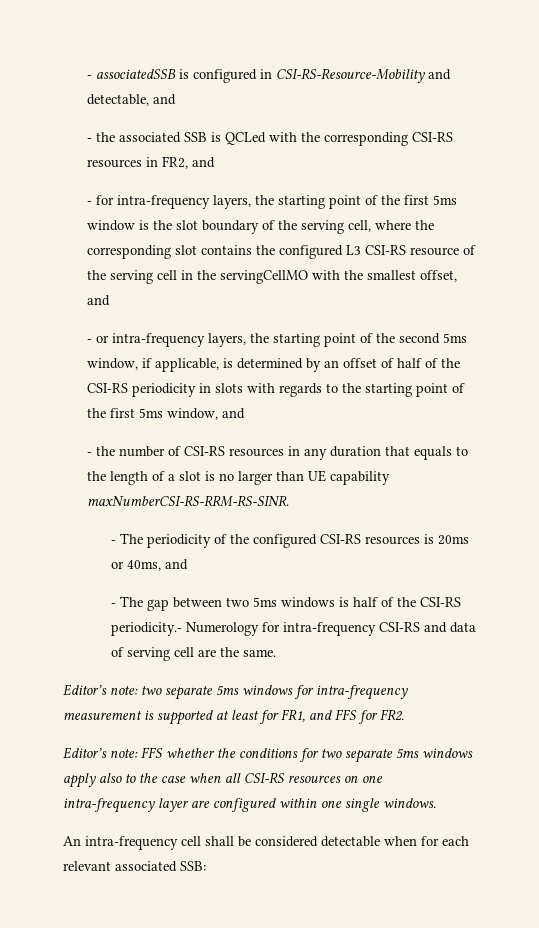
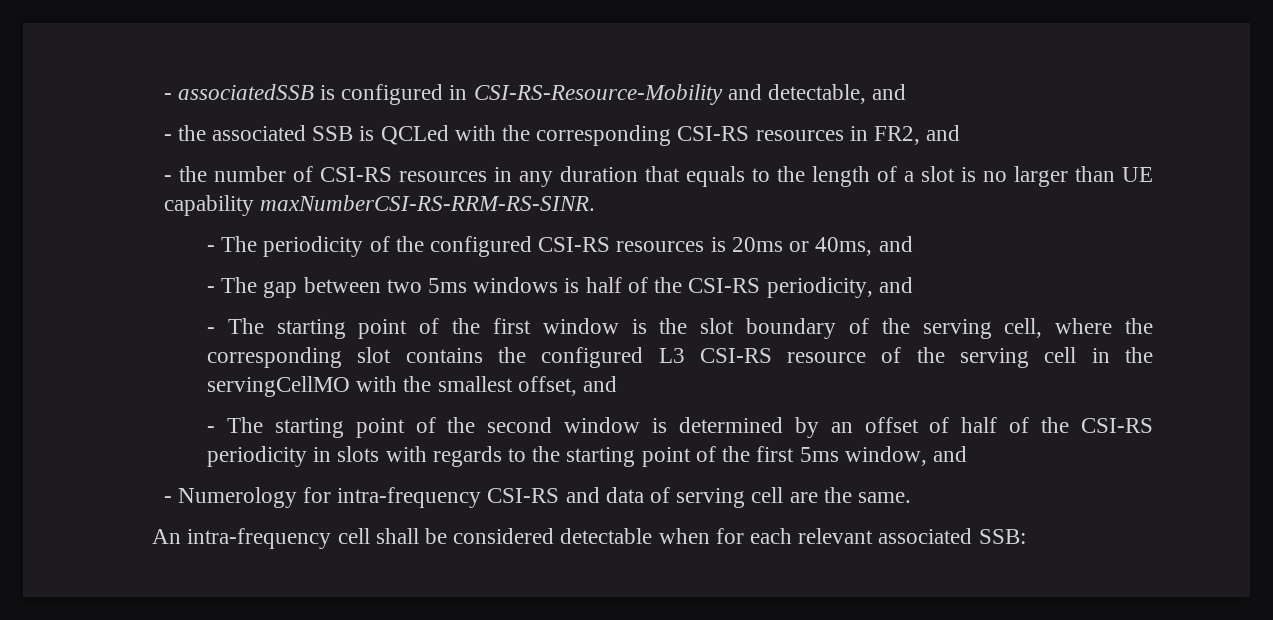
- - for intra-frequency layers, the starting point of the first 5ms window is the slot boundary of the serving cell, where the corresponding slot contains the configured L3 CSI-RS resource of the serving cell in the servingCellMO with the smallest offset, and
- - or intra-frequency layers, the starting point of the second 5ms window, if applicable, is determined by an offset of half of the CSI-RS periodicity in slots with regards to the starting point of the first 5ms window, and
- - The gap between two 5ms windows is half of the CSI-RS periodicity.- Numerology for intra-frequency CSI-RS and data of serving cell are the same.
+ - The gap between two 5ms windows is half of the CSI-RS periodicity, and
+ - The starting point of the first window is the slot boundary of the serving cell, where the corresponding slot contains the configured L3 CSI-RS resource of the serving cell in the servingCellMO with the smallest offset, and
+ - The starting point of the second window is determined by an offset of half of the CSI-RS periodicity in slots with regards to the starting point of the first 5ms window, and
+ - Numerology for intra-frequency CSI-RS and data of serving cell are the same.
- Editor’s note: two separate 5ms windows for intra-frequency measurement is supported at least for FR1, and FFS for FR2.
- Editor’s note: FFS whether the conditions for two separate 5ms windows apply also to the case when all CSI-RS resources on one intra-frequency layer are configured within one single windows.

